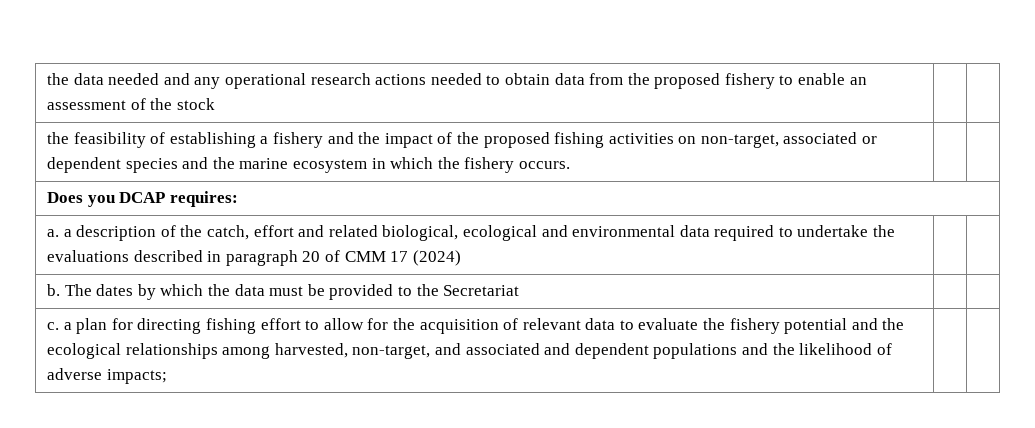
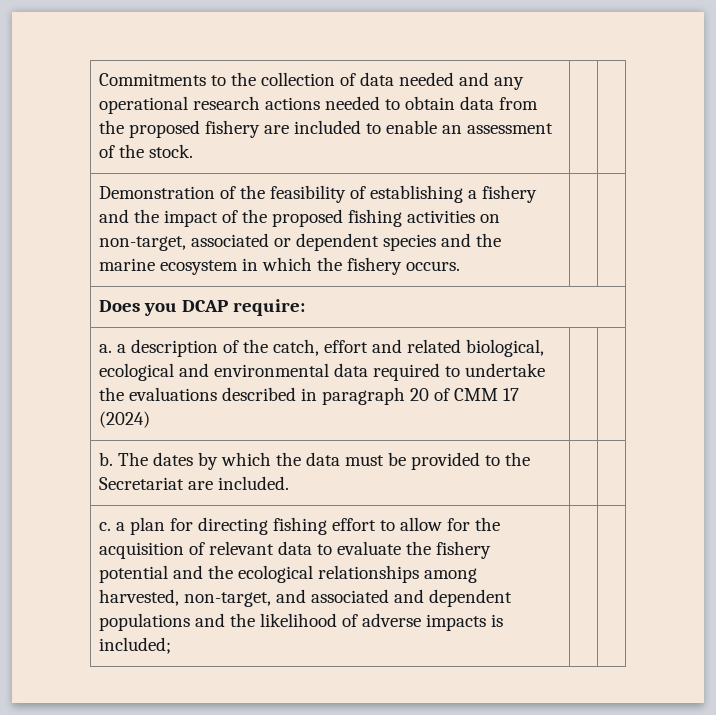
- the data needed and any operational research actions needed to obtain data from the proposed fishery to enable an assessment of the stock | |
- the feasibility of establishing a fishery and the impact of the proposed fishing activities on non-target, associated or dependent species and the marine ecosystem in which the fishery occurs. | |
+ Commitments to the collection of data needed and any operational research actions needed to obtain data from the proposed fishery are included to enable an assessment of the stock. | |
+ Demonstration of the feasibility of establishing a fishery and the impact of the proposed fishing activities on non-target, associated or dependent species and the marine ecosystem in which the fishery occurs. | |
- Does you DCAP requires:
+ Does you DCAP require:
- b. The dates by which the data must be provided to the Secretariat | |
+ b. The dates by which the data must be provided to the Secretariat are included. | |
- c. a plan for directing fishing effort to allow for the acquisition of relevant data to evaluate the fishery potential and the ecological relationships among harvested, non-target, and associated and dependent populations and the likelihood of adverse impacts; | |
+ c. a plan for directing fishing effort to allow for the acquisition of relevant data to evaluate the fishery potential and the ecological relationships among harvested, non-target, and associated and dependent populations and the likelihood of adverse impacts is included; | |

